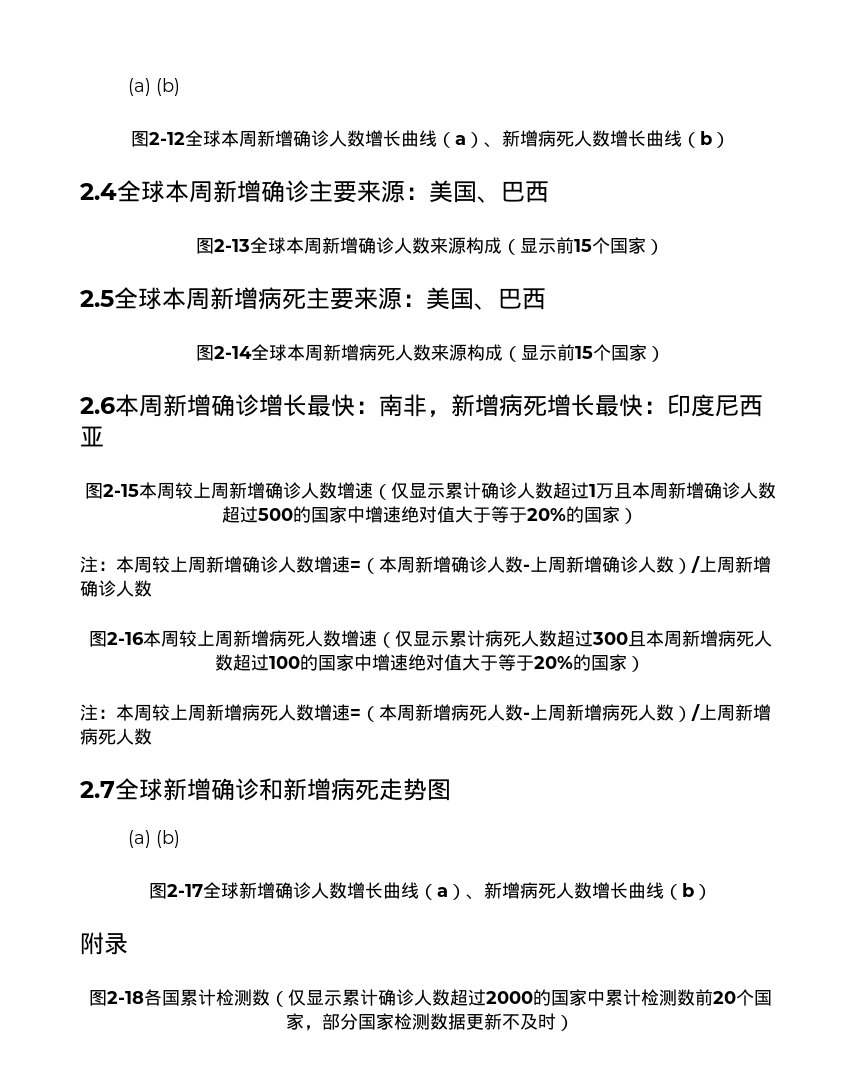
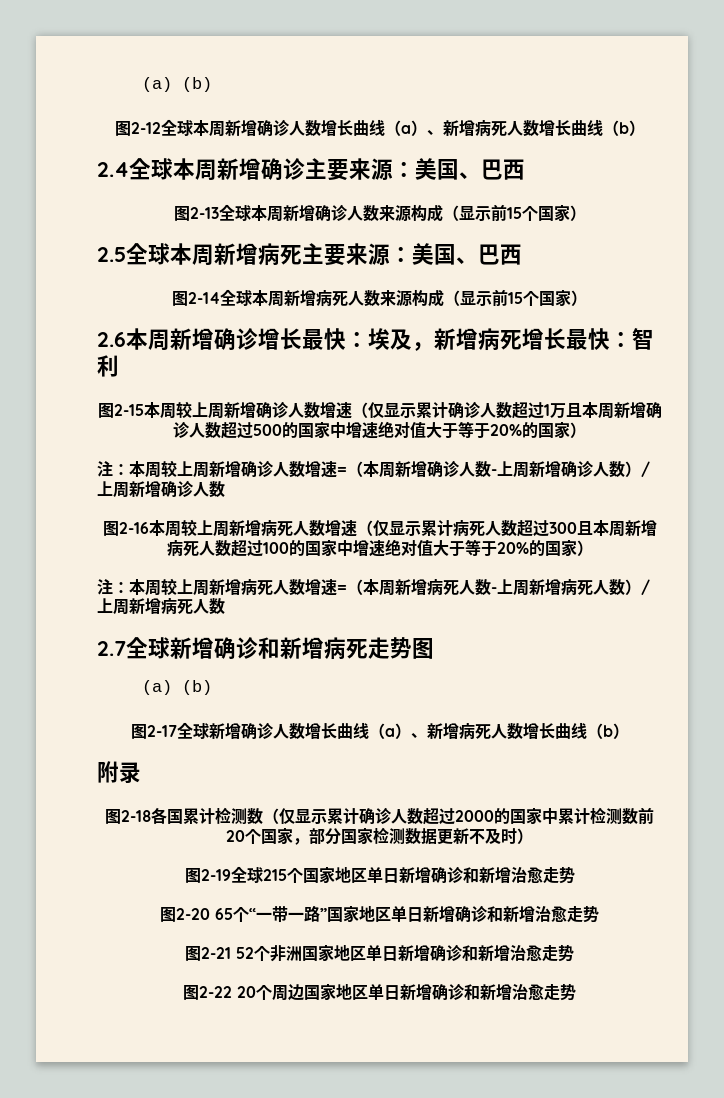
- 2.6本周新增确诊增长最快：南非，新增病死增长最快：印度尼西亚
+ 2.6本周新增确诊增长最快：埃及，新增病死增长最快：智利
+ 图2-19全球215个国家地区单日新增确诊和新增治愈走势
+ 图2-20 65个“一带一路”国家地区单日新增确诊和新增治愈走势
+ 图2-21 52个非洲国家地区单日新增确诊和新增治愈走势
+ 图2-22 20个周边国家地区单日新增确诊和新增治愈走势

